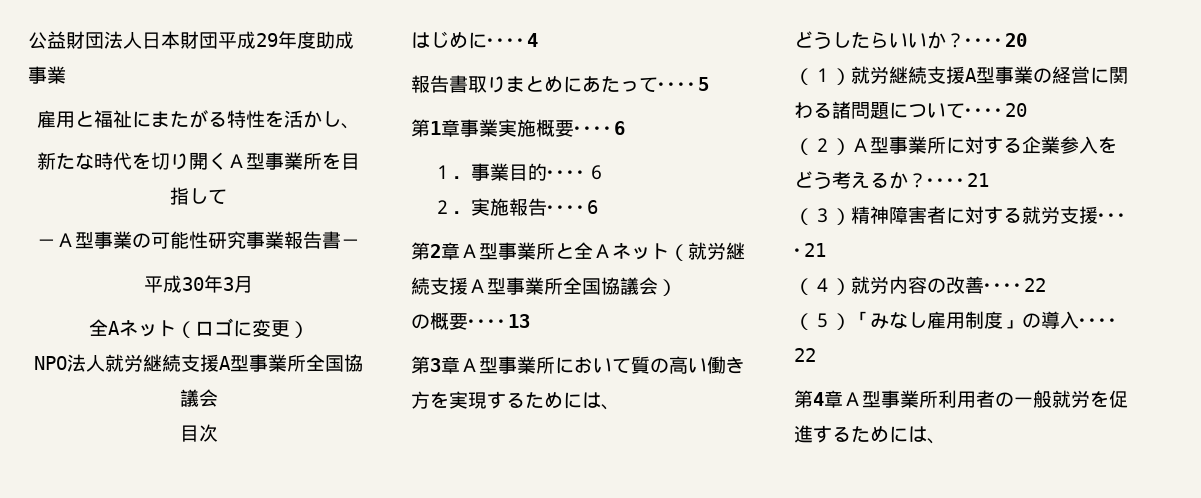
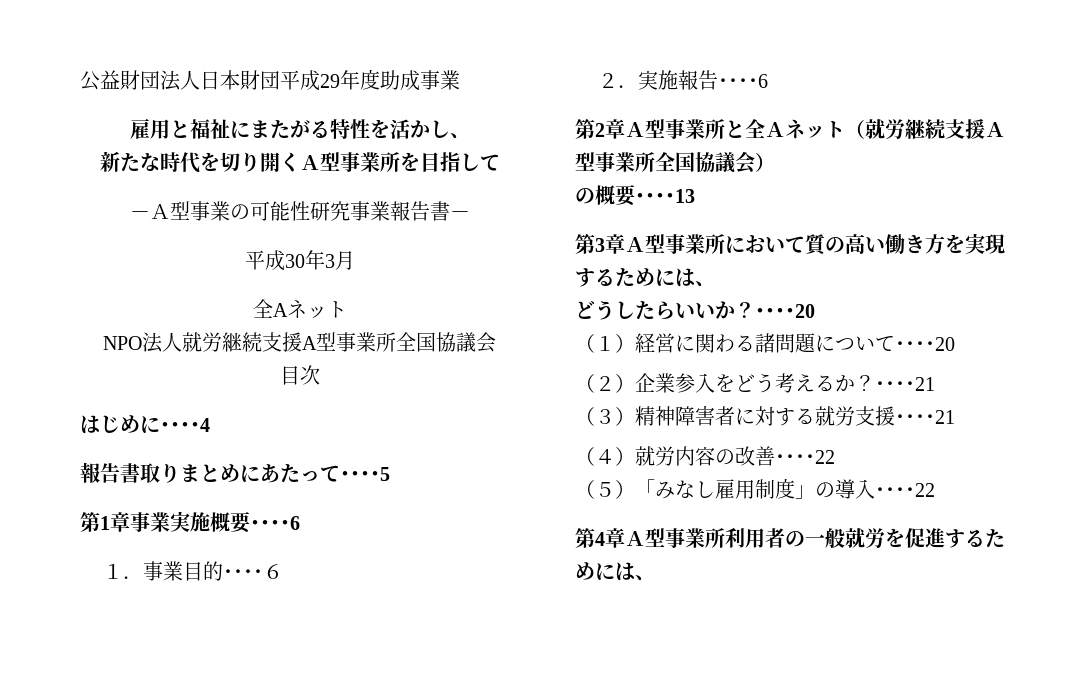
  平成30年3月
- 全Aネット（ロゴに変更）
+ 全Aネット
- （１）就労継続支援A型事業の経営に関わる諸問題について････20
+ （１）経営に関わる諸問題について････20
- （２）Ａ型事業所に対する企業参入をどう考えるか？
+ （２）企業参入をどう考えるか？

